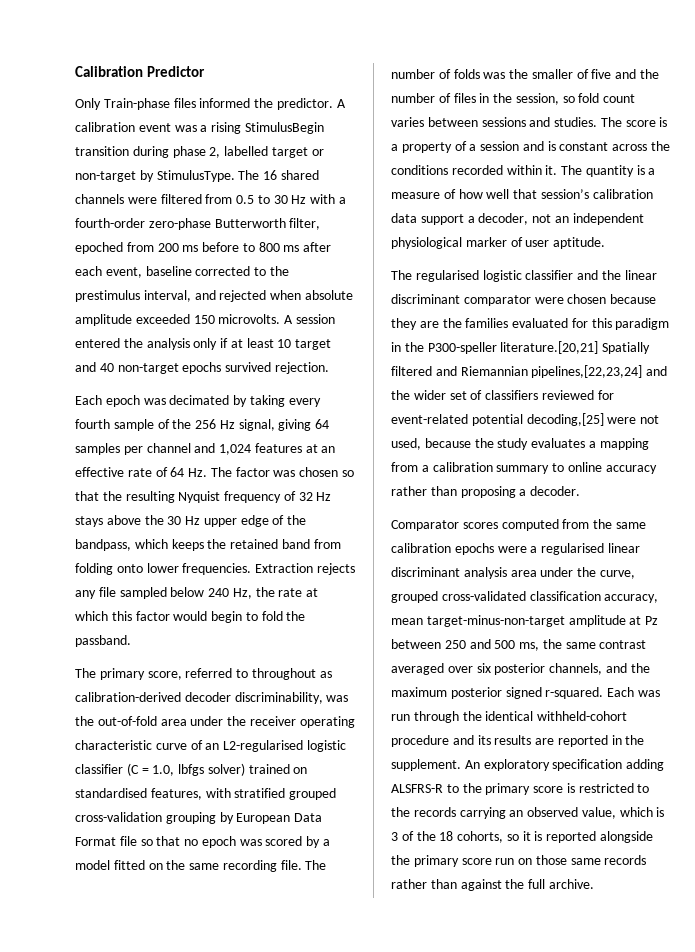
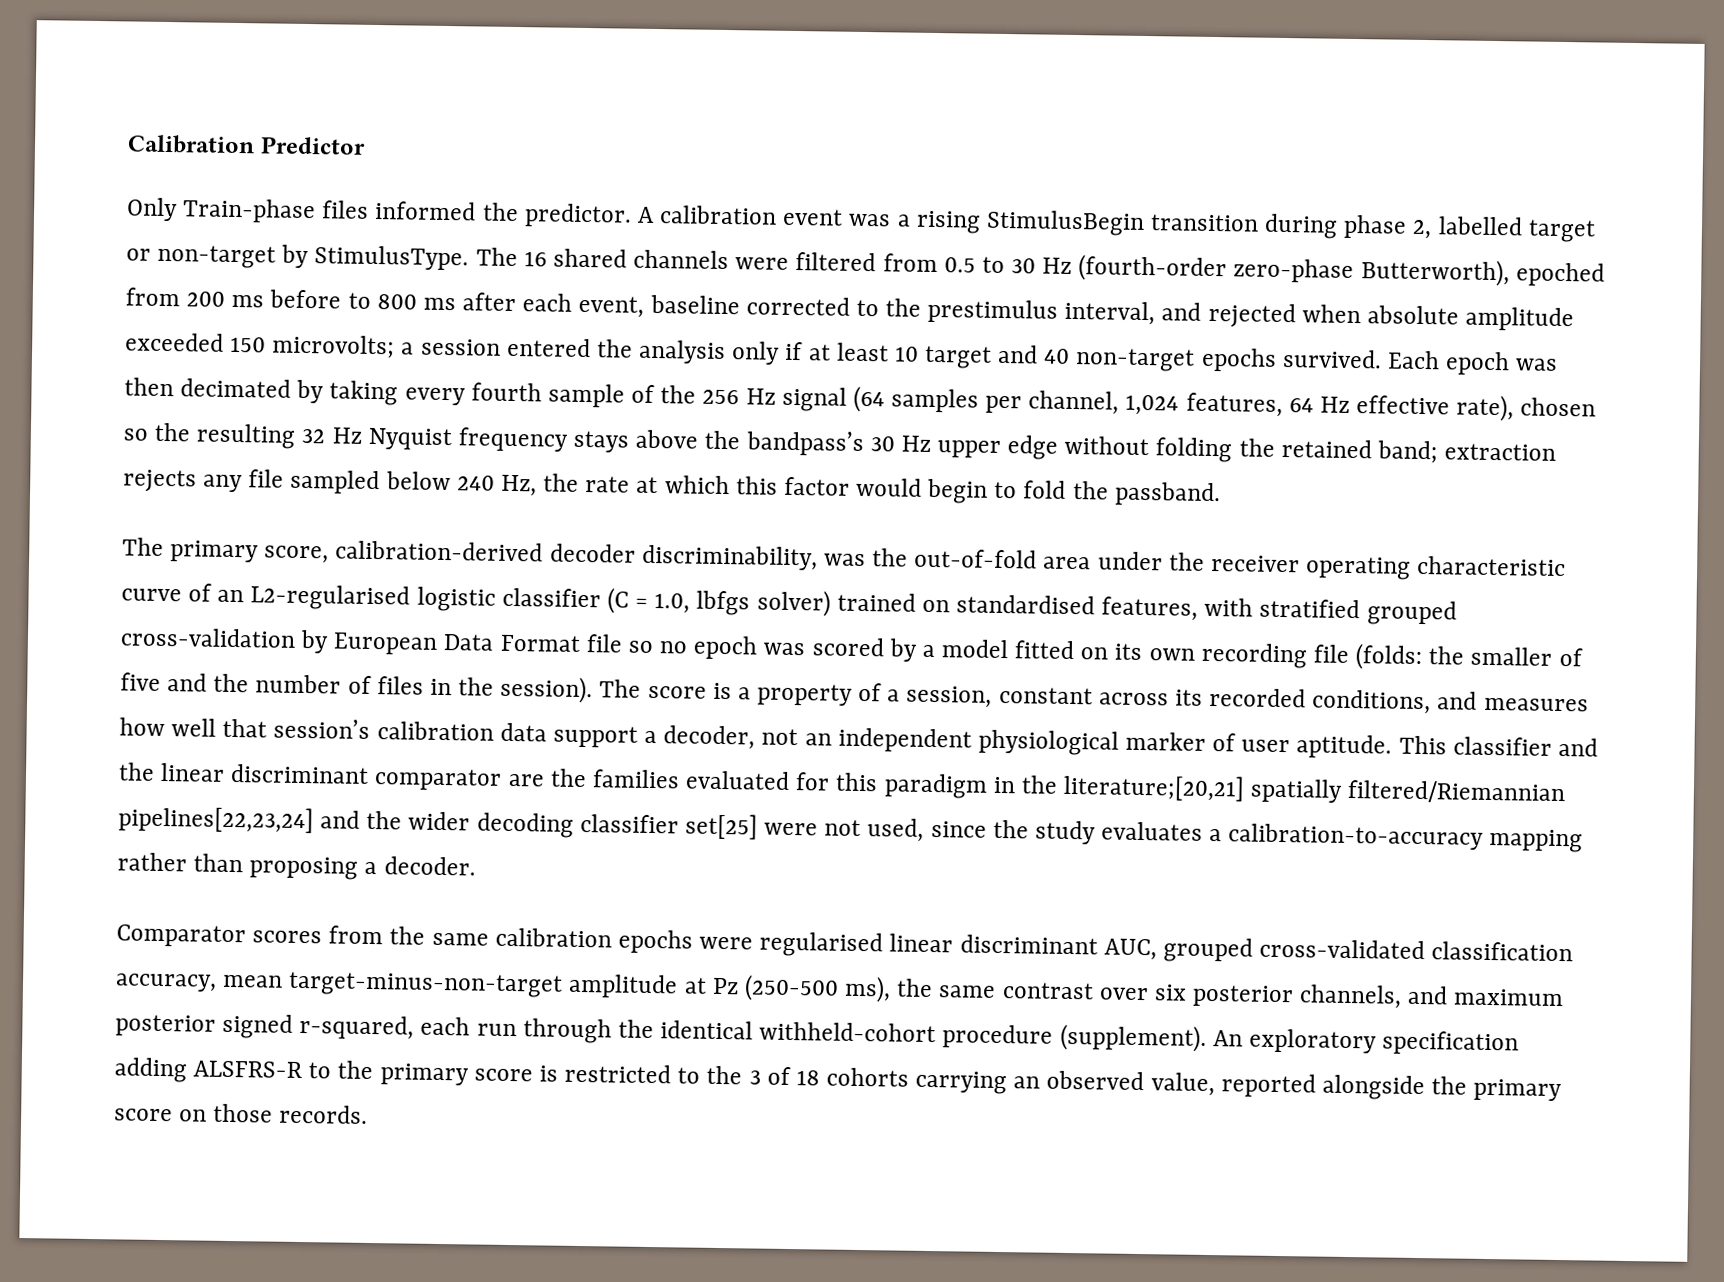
- The 16 shared channels were filtered from 0.5 to 30 Hz with a fourth-order zero-phase Butterworth filter, epoched from 200 ms before to 800 ms after each event, baseline corrected to the prestimulus interval, and rejected when absolute amplitude exceeded 150 microvolts. A session entered the analysis only if at least 10 target and 40 non-target epochs survived rejection.
- Each epoch was decimated by taking every fourth sample of the 256 Hz signal, giving 64 samples per channel and 1,024 features at an effective rate of 64 Hz. The factor was chosen so that the resulting Nyquist frequency of 32 Hz stays above the 30 Hz upper edge of the bandpass, which keeps the retained band from folding onto lower frequencies. Extraction rejects any file sampled below 240 Hz, the rate at which this factor would begin to fold the passband.
+ The 16 shared channels were filtered from 0.5 to 30 Hz (fourth-order zero-phase Butterworth), epoched from 200 ms before to 800 ms after each event, baseline corrected to the prestimulus interval, and rejected when absolute amplitude exceeded 150 microvolts; a session entered the analysis only if at least 10 target and 40 non-target epochs survived. Each epoch was then decimated by taking every fourth sample of the 256 Hz signal (64 samples per channel, 1,024 features, 64 Hz effective rate), chosen so the resulting 32 Hz Nyquist frequency stays above the bandpass’s 30 Hz upper edge without folding the retained band; extraction rejects any file sampled below 240 Hz, the rate at which this factor would begin to fold the passband.
- The primary score, referred to throughout as calibration-derived decoder discriminability, was the out-of-fold area under the receiver operating characteristic curve of an L2-regularised logistic classifier (C = 1.0, lbfgs solver) trained on standardised features, with stratified grouped cross-validation grouping by European Data Format file so that no epoch was scored by a model fitted on the same recording file. The number of folds was the smaller of five and the number of files in the session, so fold count varies between sessions and studies.
+ The primary score, calibration-derived decoder discriminability, was the out-of-fold area under the receiver operating characteristic curve of an L2-regularised logistic classifier (C = 1.0, lbfgs solver) trained on standardised features, with stratified grouped cross-validation by European Data Format file so no epoch was scored by a model fitted on its own recording file (folds: the smaller of five and the number of files in the session).
- The score is a property of a session and is constant across the conditions recorded within it. The quantity is a measure of how well that session’s calibration data support a decoder, not an independent physiological marker of user aptitude.
- The regularised logistic classifier and the linear discriminant comparator were chosen because they are the families evaluated for this paradigm in the P300-speller literature.[20,21] Spatially filtered and Riemannian pipelines,[22,23,24] and the wider set of classifiers reviewed for event-related potential decoding,[25] were not used, because the study evaluates a mapping from a calibration summary to online accuracy rather than proposing a decoder.
+ The score is a property of a session, constant across its recorded conditions, and measures how well that session’s calibration data support a decoder, not an independent physiological marker of user aptitude. This classifier and the linear discriminant comparator are the families evaluated for this paradigm in the literature;[20,21] spatially filtered/Riemannian pipelines[22,23,24] and the wider decoding classifier set[25] were not used, since the study evaluates a calibration-to-accuracy mapping rather than proposing a decoder.
- Comparator scores computed from the same calibration epochs were a regularised linear discriminant analysis area under the curve, grouped cross-validated classification accuracy, mean target-minus-non-target amplitude at Pz between 250 and 500 ms, the same contrast averaged over six posterior channels, and the maximum posterior signed r-squared. Each was run through the identical withheld-cohort procedure and its results are reported in the supplement.
+ Comparator scores from the same calibration epochs were regularised linear discriminant AUC, grouped cross-validated classification accuracy, mean target-minus-non-target amplitude at Pz (250-500 ms), the same contrast over six posterior channels, and maximum posterior signed r-squared, each run through the identical withheld-cohort procedure (supplement).
- An exploratory specification adding ALSFRS-R to the primary score is restricted to the records carrying an observed value, which is 3 of the 18 cohorts, so it is reported alongside the primary score run on those same records rather than against the full archive.
+ An exploratory specification adding ALSFRS-R to the primary score is restricted to the 3 of 18 cohorts carrying an observed value, reported alongside the primary score on those records.

